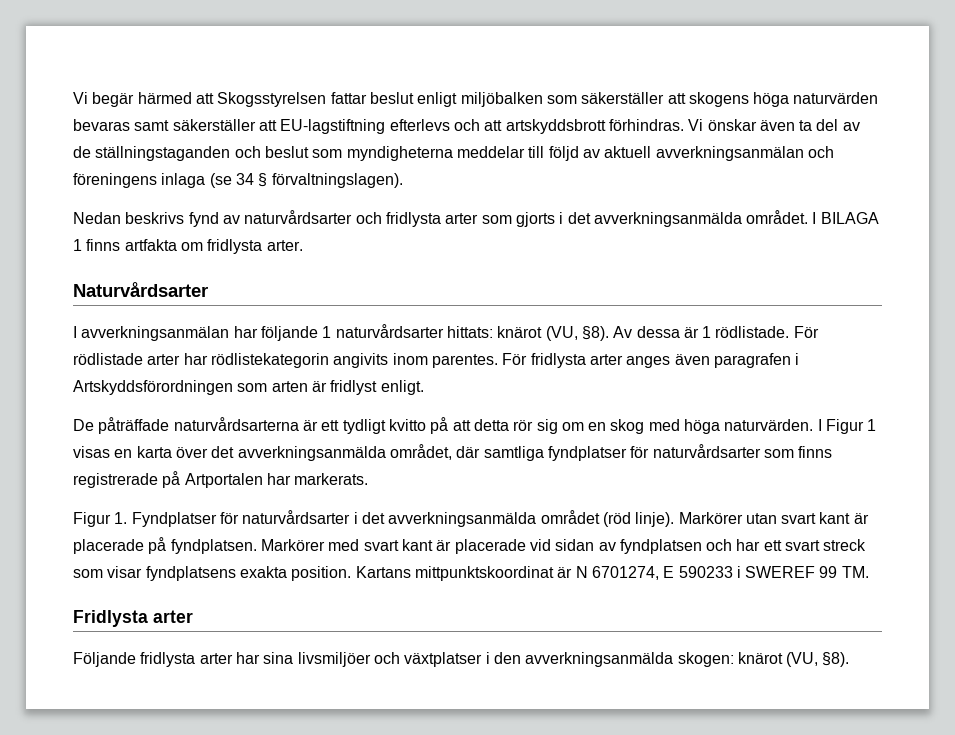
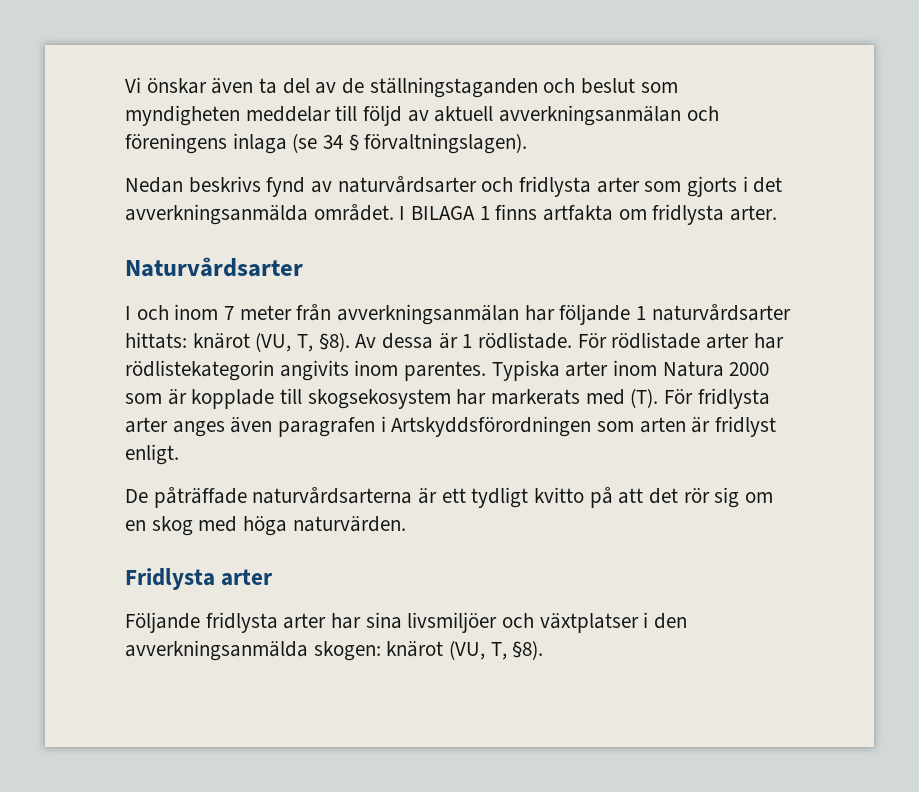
- Vi begär härmed att Skogsstyrelsen fattar beslut enligt miljöbalken som säkerställer att skogens höga naturvärden bevaras samt säkerställer att EU-lagstiftning efterlevs och att artskyddsbrott förhindras. Vi önskar även ta del av de ställningstaganden och beslut som myndigheterna meddelar till följd av aktuell avverkningsanmälan och föreningens inlaga (se 34 § förvaltningslagen).
+ Vi önskar även ta del av de ställningstaganden och beslut som myndigheten meddelar till följd av aktuell avverkningsanmälan och föreningens inlaga (se 34 § förvaltningslagen).
- I avverkningsanmälan har följande 1 naturvårdsarter hittats: knärot (VU, §8).
+ I och inom 7 meter från avverkningsanmälan har följande 1 naturvårdsarter hittats: knärot (VU, T, §8).
- För fridlysta arter anges även paragrafen i Artskyddsförordningen som arten är fridlyst enligt.
+ Typiska arter inom Natura 2000 som är kopplade till skogsekosystem har markerats med (T). För fridlysta arter anges även paragrafen i Artskyddsförordningen som arten är fridlyst enligt.
- De påträffade naturvårdsarterna är ett tydligt kvitto på att detta rör sig om en skog med höga naturvärden. I Figur 1 visas en karta över det avverkningsanmälda området, där samtliga fyndplatser för naturvårdsarter som finns registrerade på Artportalen har markerats.
- Figur 1. Fyndplatser för naturvårdsarter i det avverkningsanmälda området (röd linje). Markörer utan svart kant är placerade på fyndplatsen. Markörer med svart kant är placerade vid sidan av fyndplatsen och har ett svart streck som visar fyndplatsens exakta position. Kartans mittpunktskoordinat är N 6701274, E 590233 i SWEREF 99 TM.
+ De påträffade naturvårdsarterna är ett tydligt kvitto på att det rör sig om en skog med höga naturvärden.
- Följande fridlysta arter har sina livsmiljöer och växtplatser i den avverkningsanmälda skogen: knärot (VU, §8).
+ Följande fridlysta arter har sina livsmiljöer och växtplatser i den avverkningsanmälda skogen: knärot (VU, T, §8).

